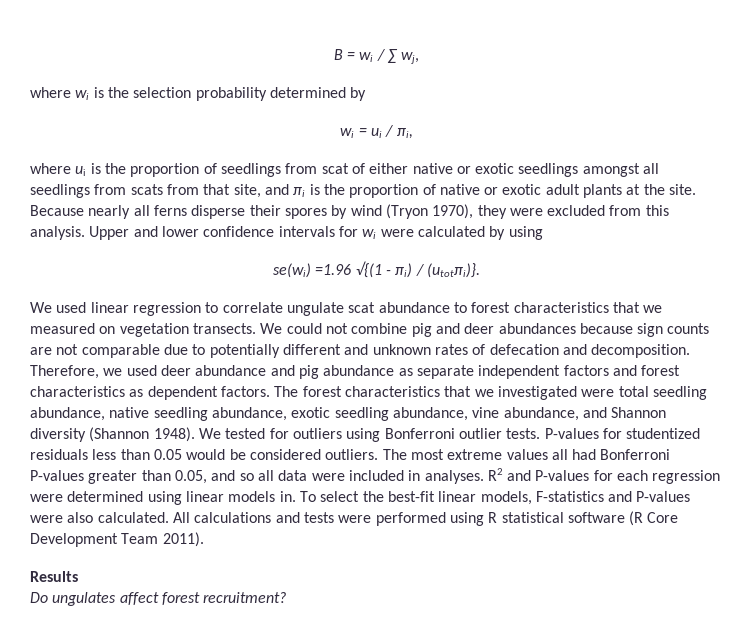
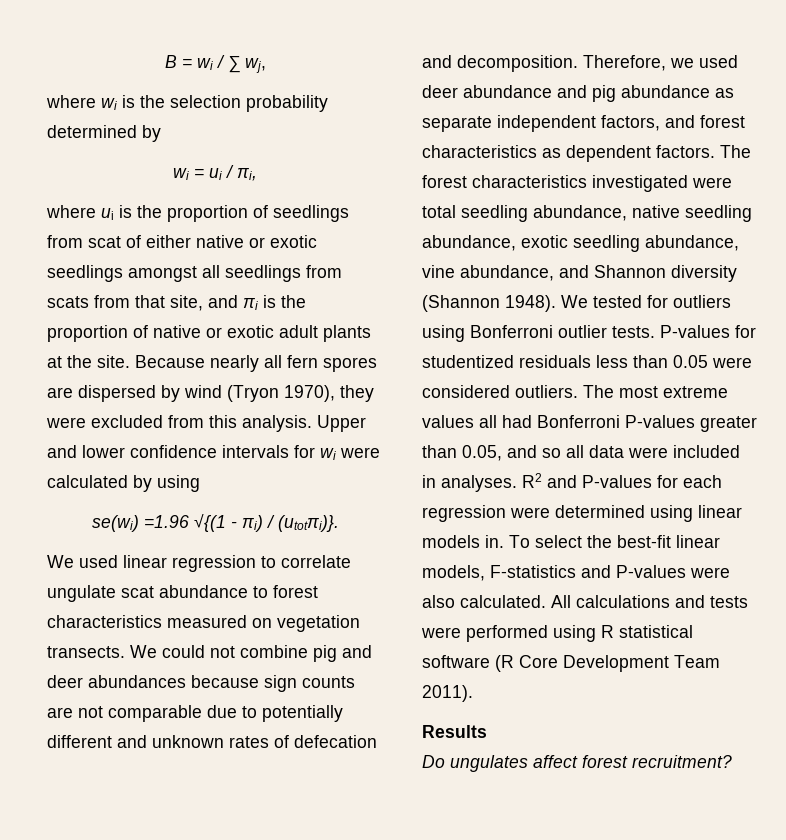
- Because nearly all ferns disperse their spores by wind (Tryon 1970), they were excluded from this analysis.
+ Because nearly all fern spores are dispersed by wind (Tryon 1970), they were excluded from this analysis.
- We used linear regression to correlate ungulate scat abundance to forest characteristics that we measured on vegetation transects.
+ We used linear regression to correlate ungulate scat abundance to forest characteristics measured on vegetation transects.
- Therefore, we used deer abundance and pig abundance as separate independent factors and forest characteristics as dependent factors.
+ Therefore, we used deer abundance and pig abundance as separate independent factors, and forest characteristics as dependent factors.
- The forest characteristics that we investigated were total seedling abundance, native seedling abundance, exotic seedling abundance, vine abundance, and Shannon diversity (Shannon 1948).
+ The forest characteristics investigated were total seedling abundance, native seedling abundance, exotic seedling abundance, vine abundance, and Shannon diversity (Shannon 1948).
- P-values for studentized residuals less than 0.05 would be considered outliers.
+ P-values for studentized residuals less than 0.05 were considered outliers.

